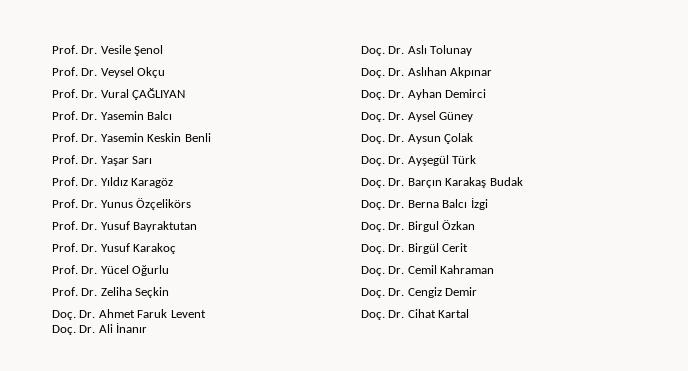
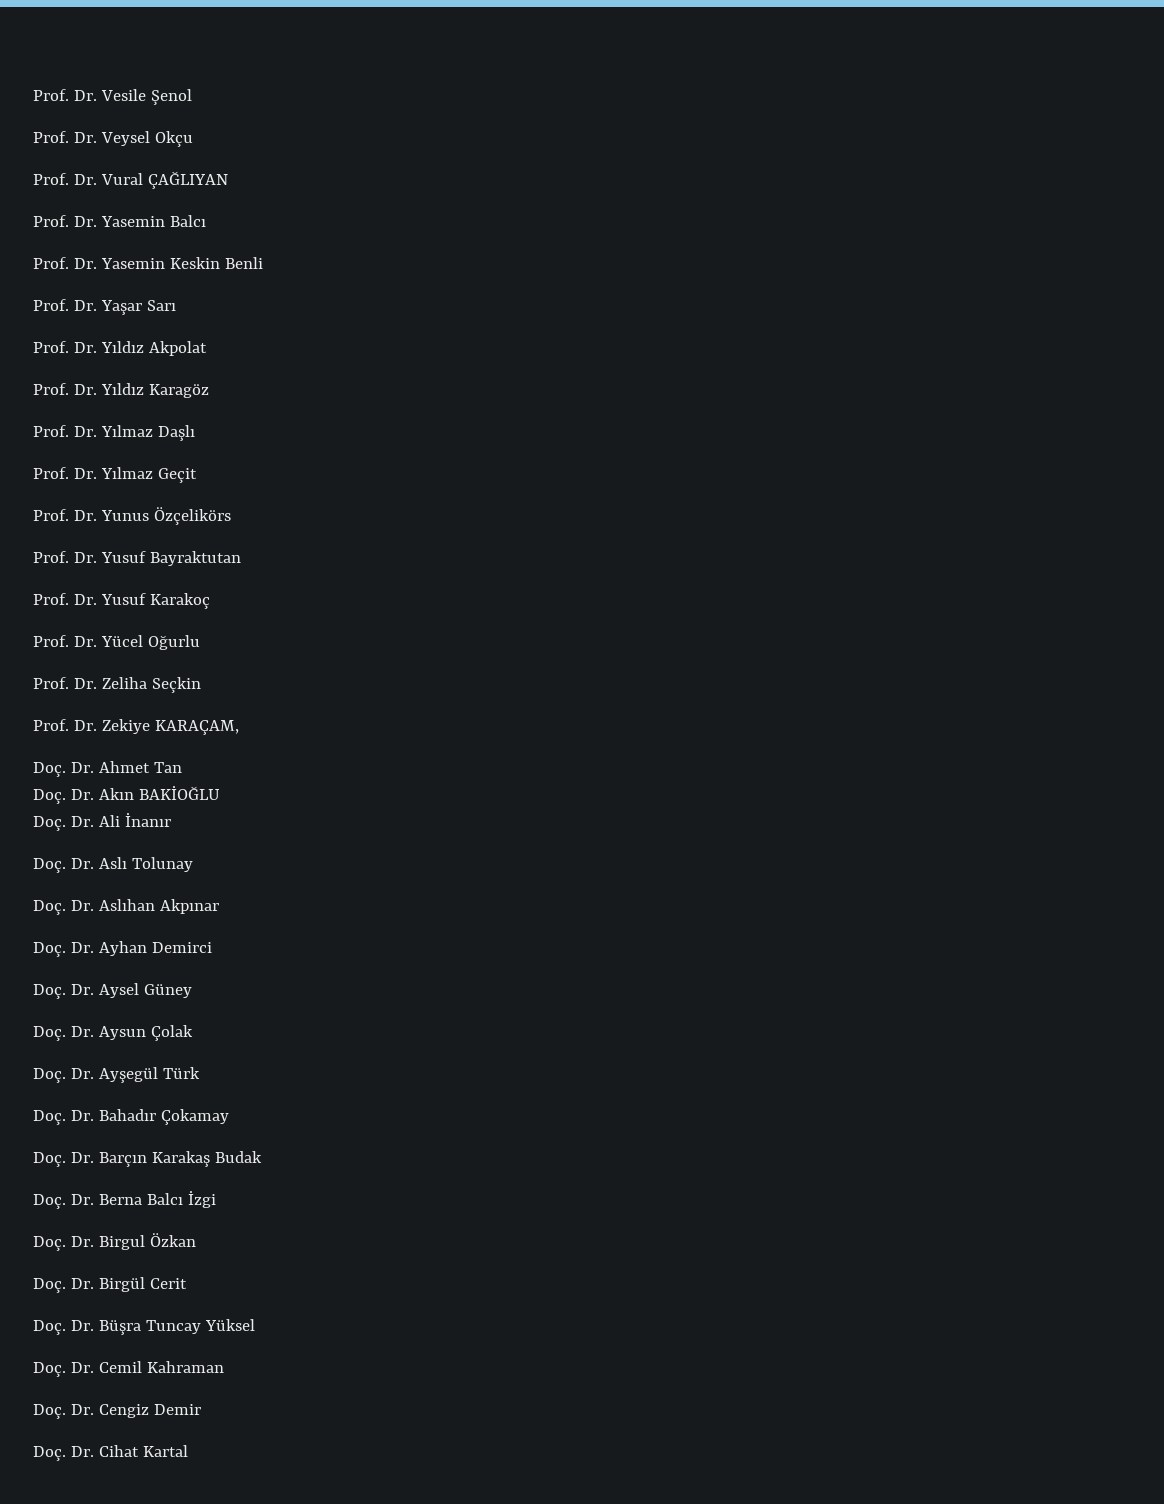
+ Prof. Dr. Yıldız Akpolat
+ Prof. Dr. Yılmaz Daşlı
+ Prof. Dr. Yılmaz Geçit
+ Prof. Dr. Zekiye KARAÇAM,
- Doç. Dr. Ahmet Faruk Levent
+ Doç. Dr. Ahmet Tan
+ Doç. Dr. Akın BAKİOĞLU
+ Doç. Dr. Bahadır Çokamay
+ Doç. Dr. Büşra Tuncay Yüksel

